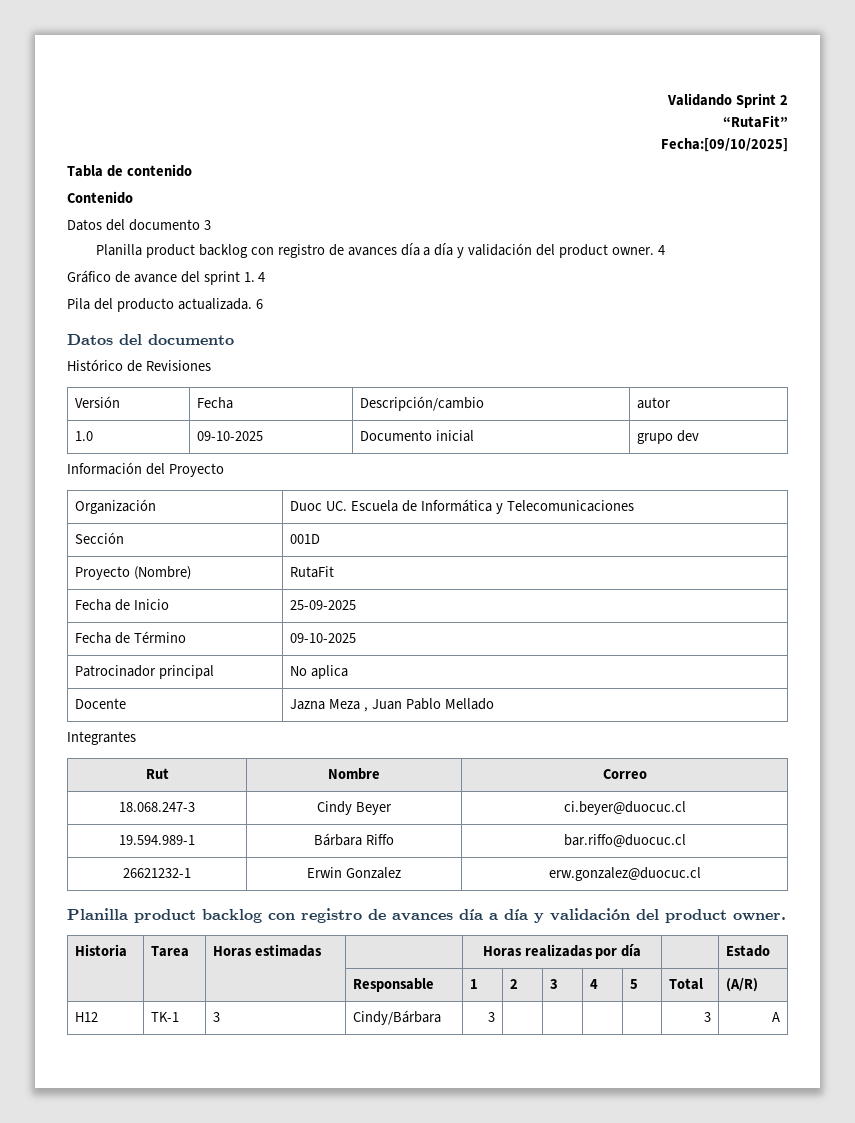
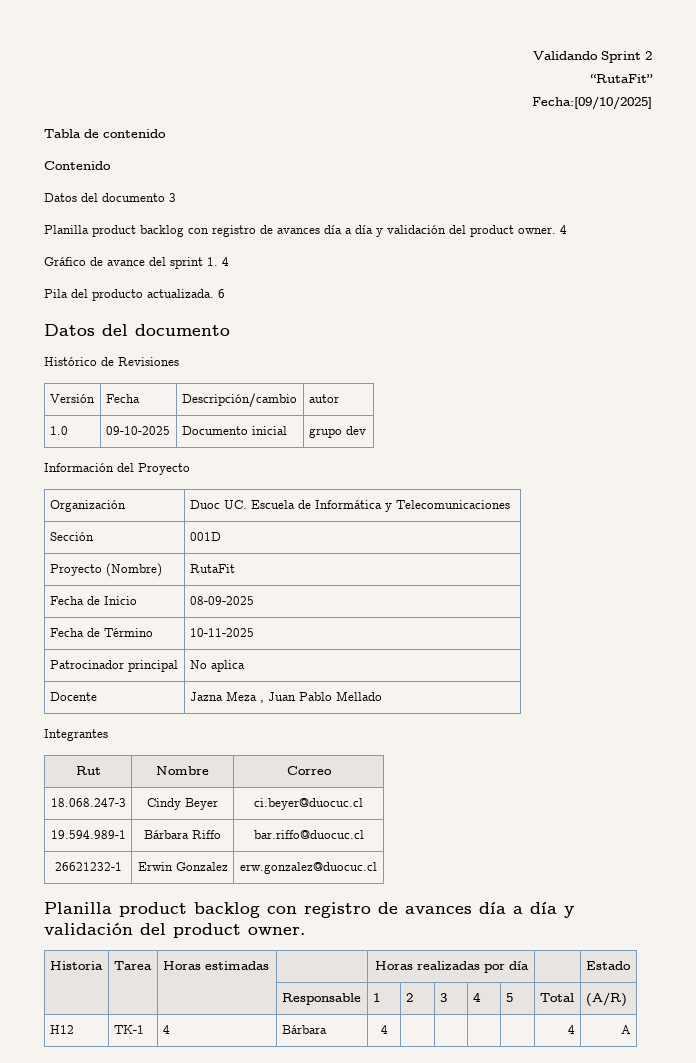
- Fecha de Inicio | 25-09-2025
+ Fecha de Inicio | 08-09-2025
- Fecha de Término | 09-10-2025
+ Fecha de Término | 10-11-2025
- H12 | TK-1 | 3 | Cindy/Bárbara | 3 | | | | | 3 | A
+ H12 | TK-1 | 4 | Bárbara | 4 | | | | | 4 | A

